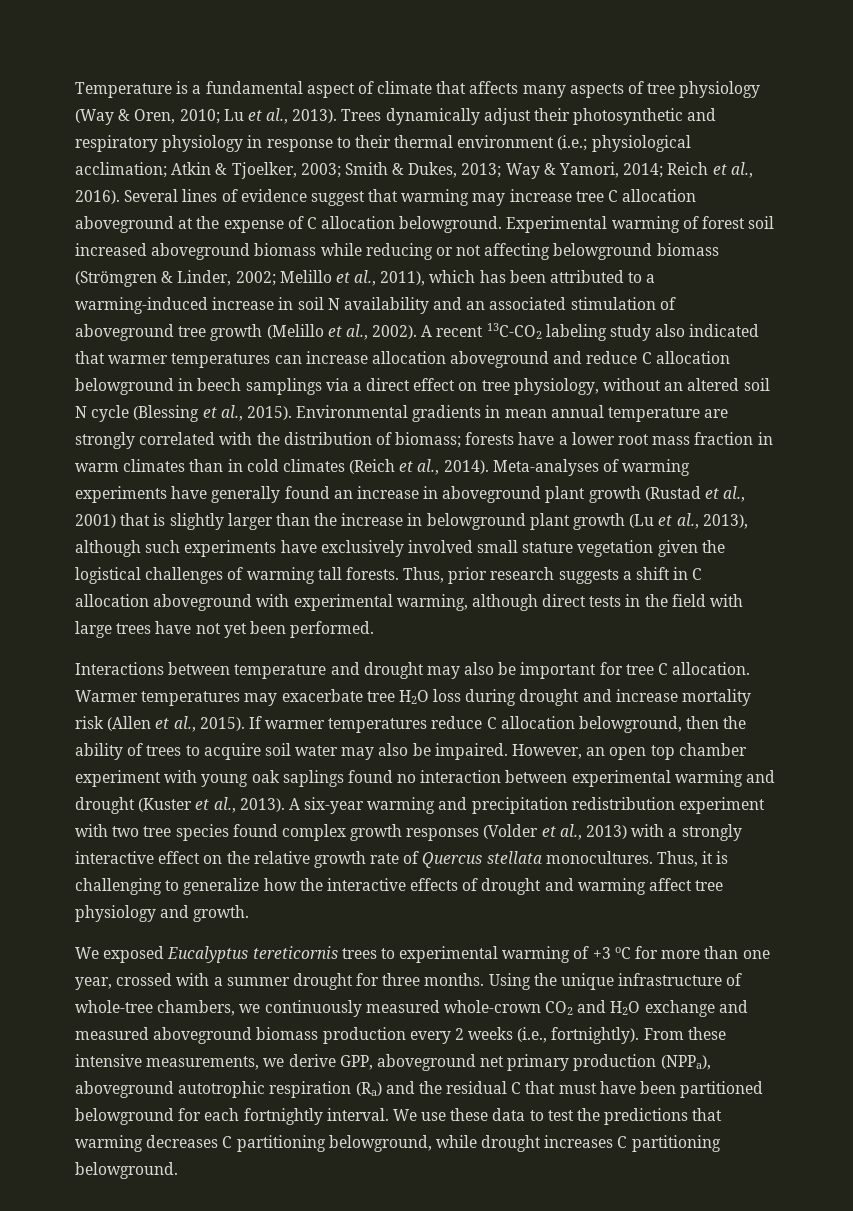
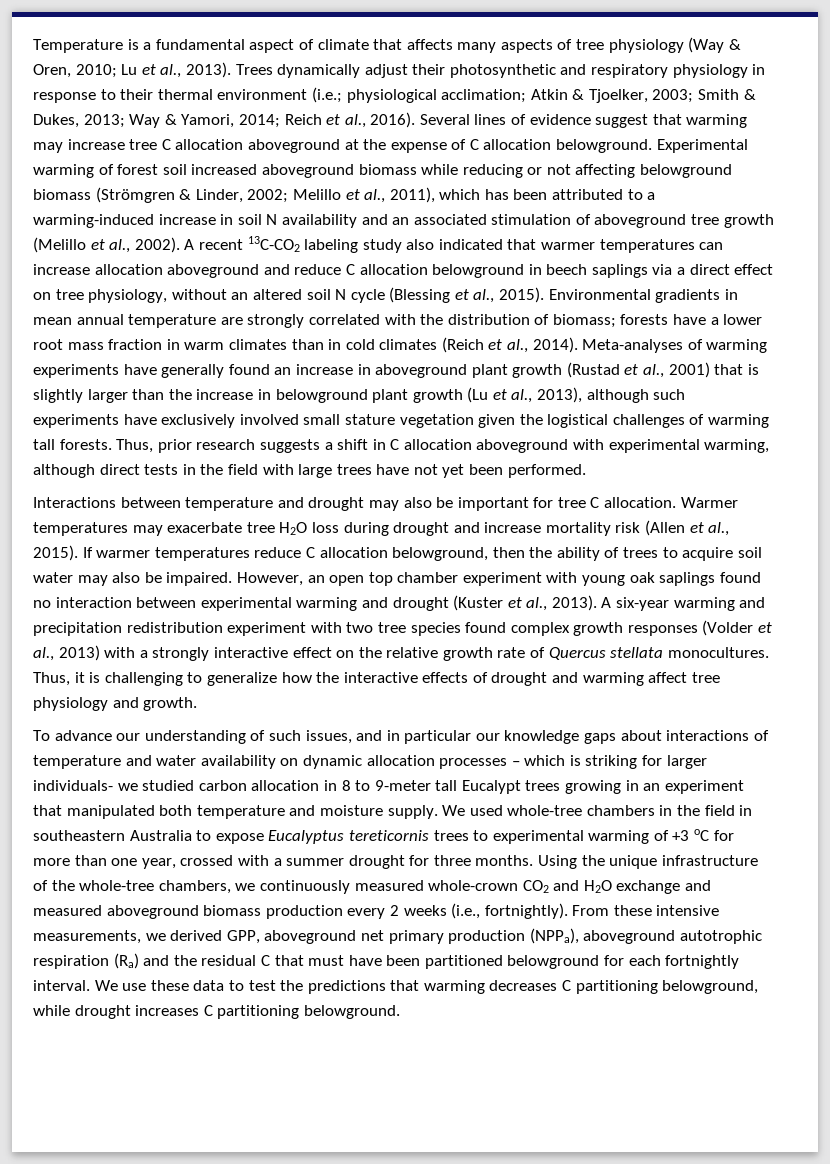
- A recent 13C-CO2 labeling study also indicated that warmer temperatures can increase allocation aboveground and reduce C allocation belowground in beech samplings via a direct effect on tree physiology, without an altered soil N cycle (Blessing et al., 2015).
+ A recent 13C-CO2 labeling study also indicated that warmer temperatures can increase allocation aboveground and reduce C allocation belowground in beech saplings via a direct effect on tree physiology, without an altered soil N cycle (Blessing et al., 2015).
- We exposed Eucalyptus tereticornis trees to experimental warming of +3 oC for more than one year, crossed with a summer drought for three months.
+ To advance our understanding of such issues, and in particular our knowledge gaps about interactions of temperature and water availability on dynamic allocation processes – which is striking for larger individuals- we studied carbon allocation in 8 to 9-meter tall Eucalypt trees growing in an experiment that manipulated both temperature and moisture supply. We used whole-tree chambers in the field in southeastern Australia to expose Eucalyptus tereticornis trees to experimental warming of +3 oC for more than one year, crossed with a summer drought for three months.
- Using the unique infrastructure of whole-tree chambers, we continuously measured whole-crown CO2 and H2O exchange and measured aboveground biomass production every 2 weeks (i.e., fortnightly).
+ Using the unique infrastructure of the whole-tree chambers, we continuously measured whole-crown CO2 and H2O exchange and measured aboveground biomass production every 2 weeks (i.e., fortnightly).
- From these intensive measurements, we derive GPP, aboveground net primary production (NPPa), aboveground autotrophic respiration (Ra) and the residual C that must have been partitioned belowground for each fortnightly interval.
+ From these intensive measurements, we derived GPP, aboveground net primary production (NPPa), aboveground autotrophic respiration (Ra) and the residual C that must have been partitioned belowground for each fortnightly interval.

